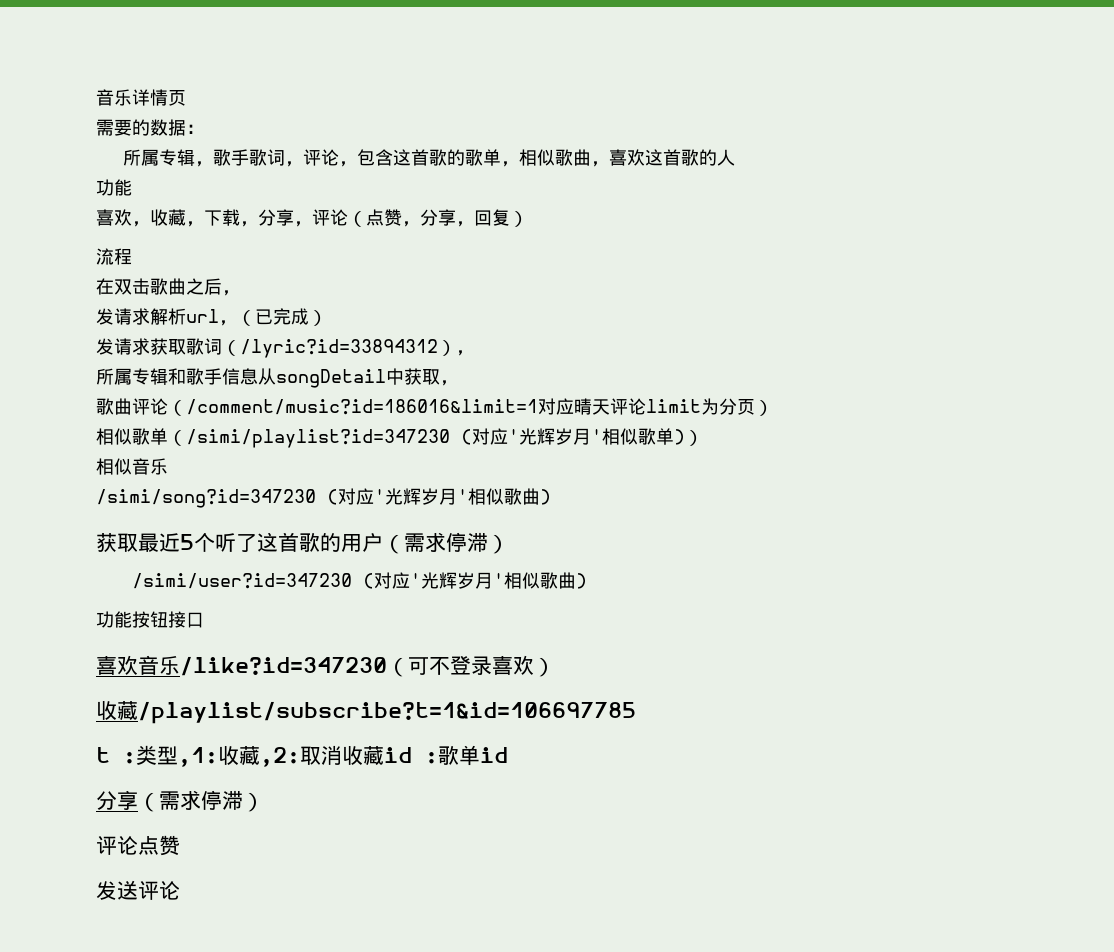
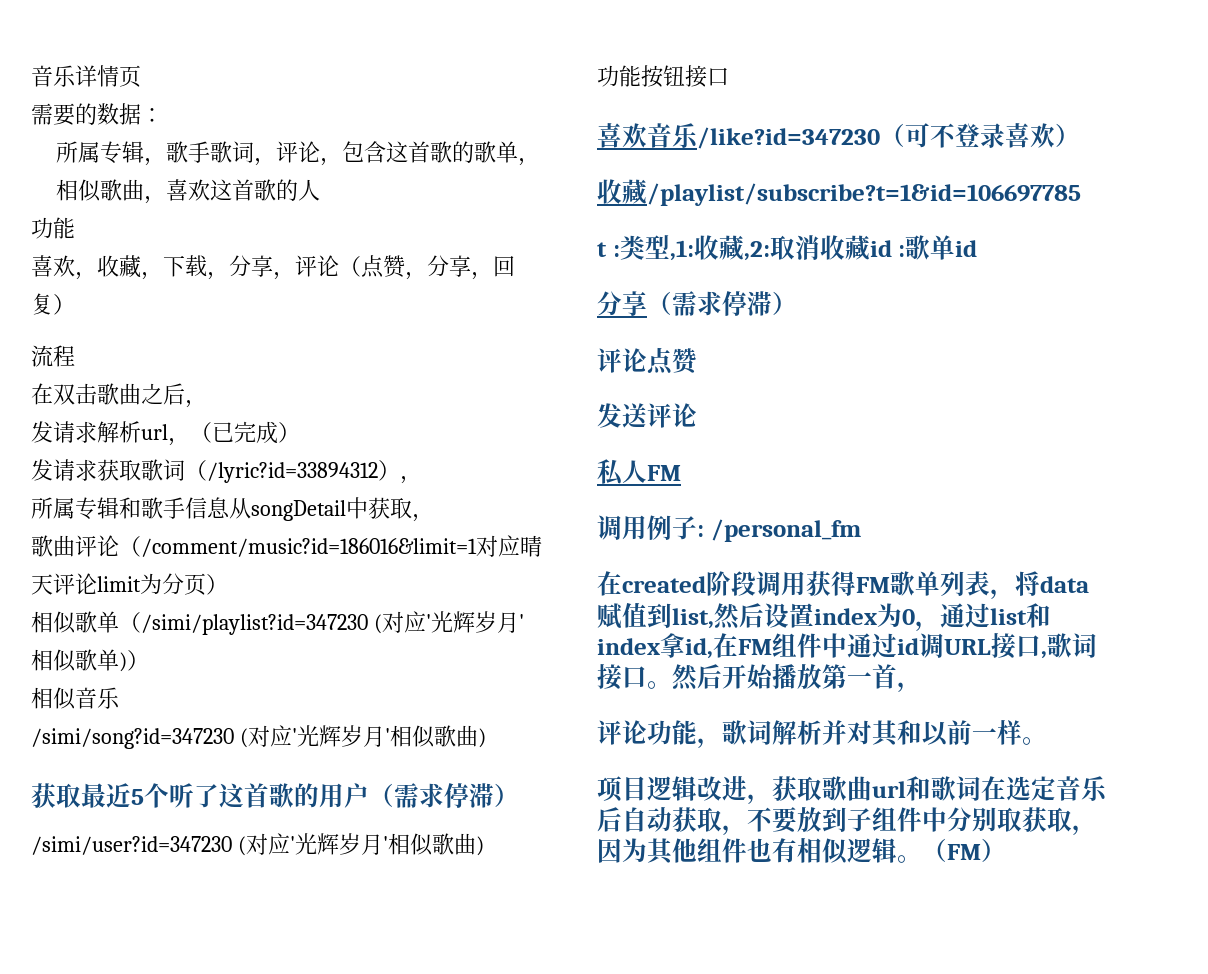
+ 私人FM
+ 调用例子: /personal_fm
+ 在created阶段调用获得FM歌单列表，将data赋值到list,然后设置index为0，通过list和index拿id,在FM组件中通过id调URL接口,歌词接口。然后开始播放第一首，
+ 评论功能，歌词解析并对其和以前一样。
+ 项目逻辑改进，获取歌曲url和歌词在选定音乐后自动获取，不要放到子组件中分别取获取，因为其他组件也有相似逻辑。（FM）

